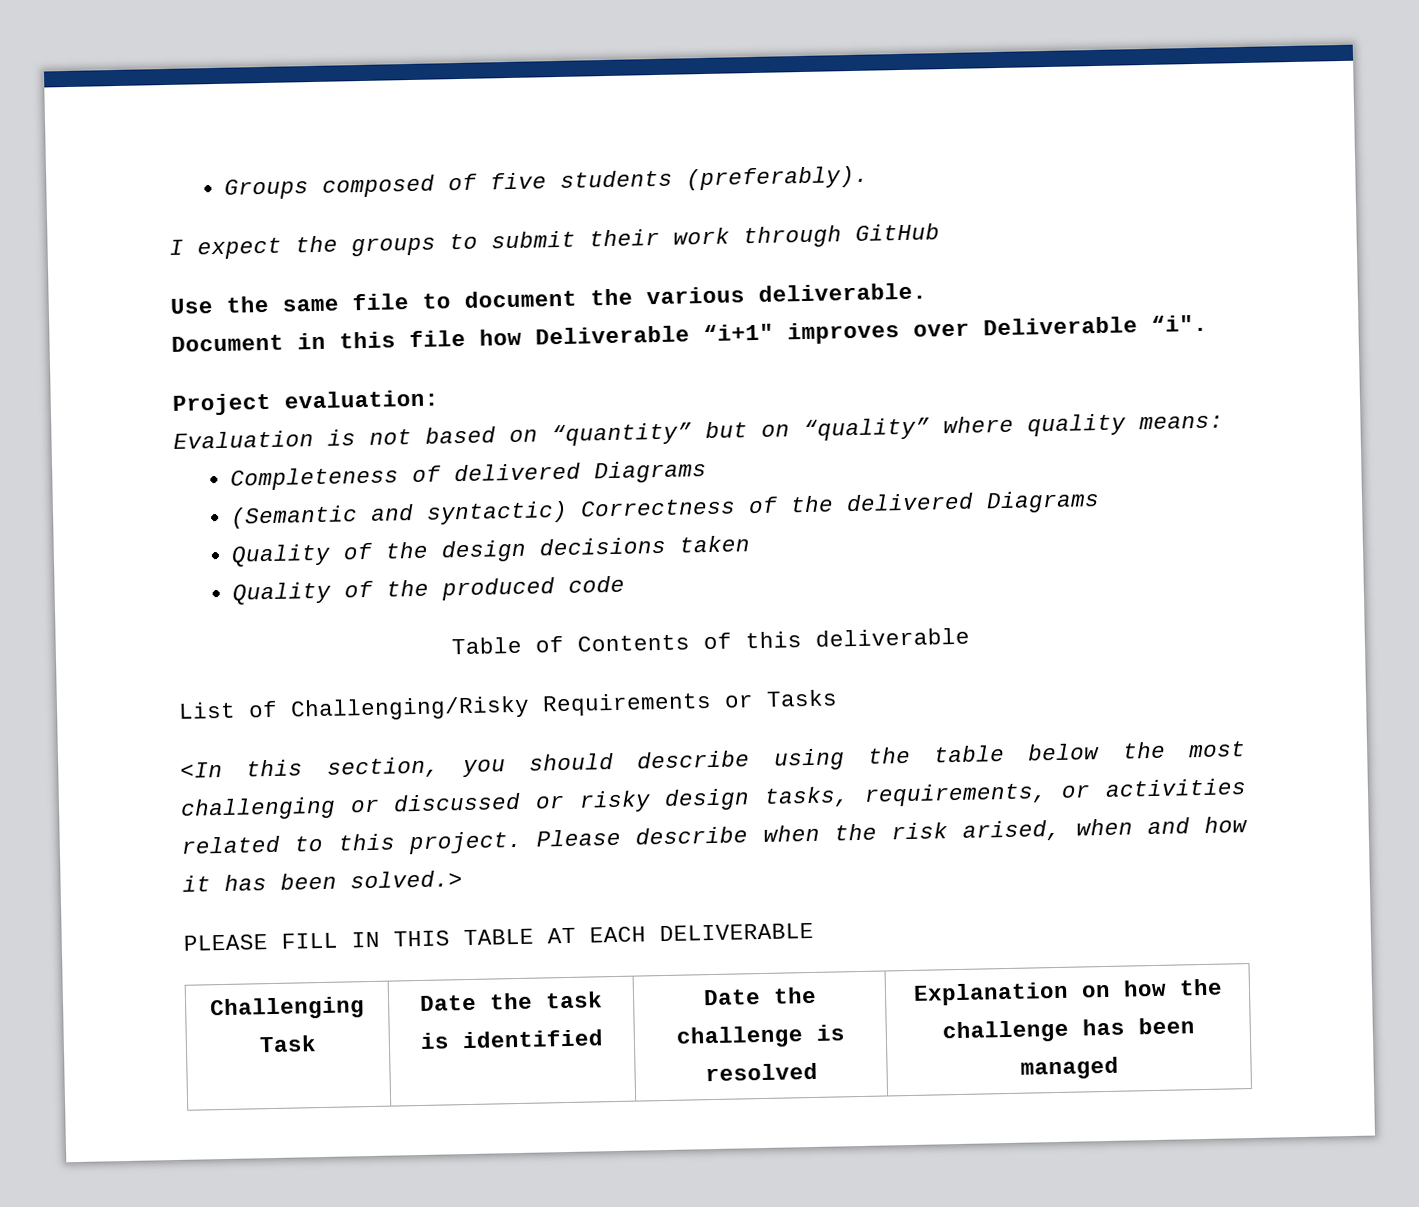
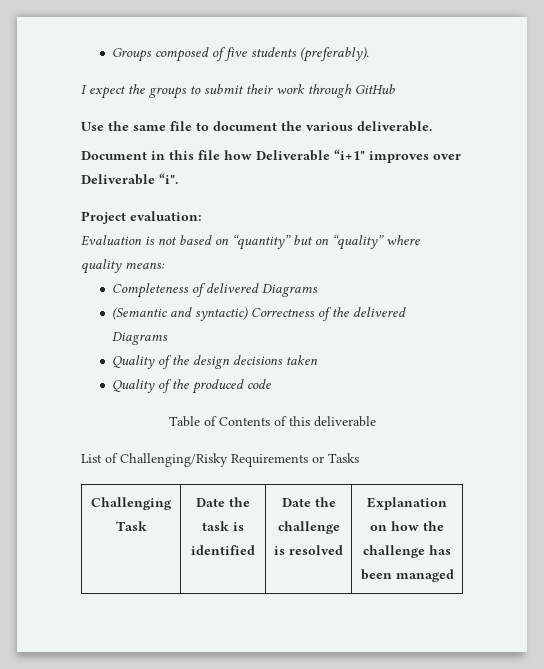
- <In this section, you should describe using the table below the most challenging or discussed or risky design tasks, requirements, or activities related to this project. Please describe when the risk arised, when and how it has been solved.>
- PLEASE FILL IN THIS TABLE AT EACH DELIVERABLE

